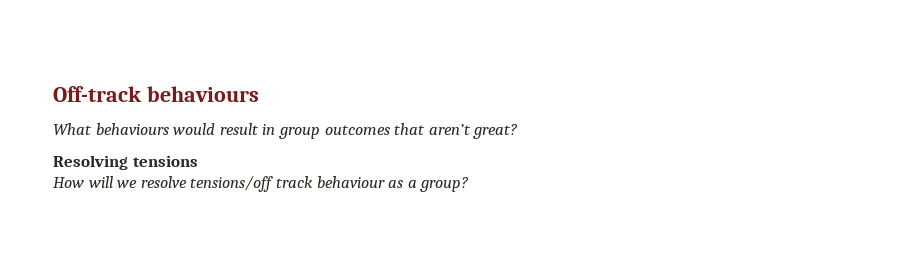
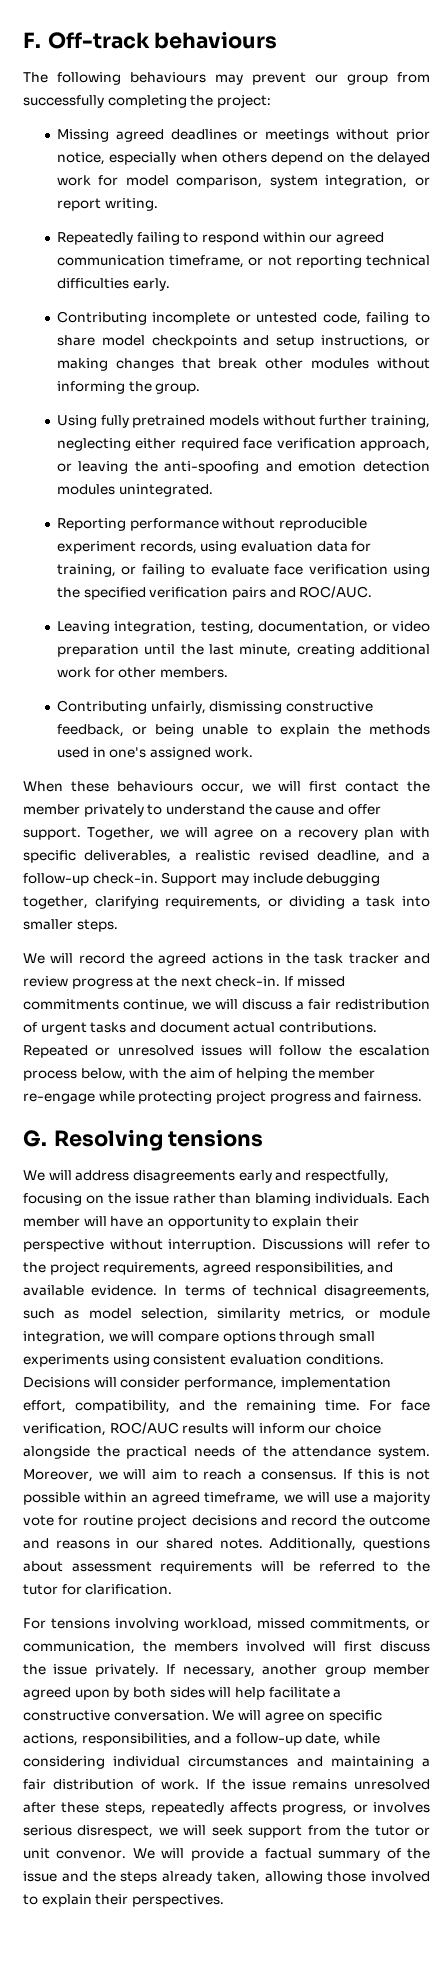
- Off-track behaviours
+ F. Off-track behaviours
- What behaviours would result in group outcomes that aren’t great?
- Resolving tensions
- How will we resolve tensions/off track behaviour as a group?
+ The following behaviours may prevent our group from successfully completing the project:
+ Missing agreed deadlines or meetings without prior notice, especially when others depend on the delayed work for model comparison, system integration, or report writing.
+ Repeatedly failing to respond within our agreed communication timeframe, or not reporting technical difficulties early.
+ Contributing incomplete or untested code, failing to share model checkpoints and setup instructions, or making changes that break other modules without informing the group.
+ Using fully pretrained models without further training, neglecting either required face verification approach, or leaving the anti-spoofing and emotion detection modules unintegrated.
+ Reporting performance without reproducible experiment records, using evaluation data for training, or failing to evaluate face verification using the specified verification pairs and ROC/AUC.
+ Leaving integration, testing, documentation, or video preparation until the last minute, creating additional work for other members.
+ Contributing unfairly, dismissing constructive feedback, or being unable to explain the methods used in one's assigned work.
+ When these behaviours occur, we will first contact the member privately to understand the cause and offer support. Together, we will agree on a recovery plan with specific deliverables, a realistic revised deadline, and a follow-up check-in. Support may include debugging together, clarifying requirements, or dividing a task into smaller steps.
+ We will record the agreed actions in the task tracker and review progress at the next check-in. If missed commitments continue, we will discuss a fair redistribution of urgent tasks and document actual contributions. Repeated or unresolved issues will follow the escalation process below, with the aim of helping the member re-engage while protecting project progress and fairness.
+ G. Resolving tensions
+ We will address disagreements early and respectfully, focusing on the issue rather than blaming individuals. Each member will have an opportunity to explain their perspective without interruption. Discussions will refer to the project requirements, agreed responsibilities, and available evidence. In terms of technical disagreements, such as model selection, similarity metrics, or module integration, we will compare options through small experiments using consistent evaluation conditions. Decisions will consider performance, implementation effort, compatibility, and the remaining time. For face verification, ROC/AUC results will inform our choice alongside the practical needs of the attendance system. Moreover, we will aim to reach a consensus. If this is not possible within an agreed timeframe, we will use a majority vote for routine project decisions and record the outcome and reasons in our shared notes. Additionally, questions about assessment requirements will be referred to the tutor for clarification.
+ For tensions involving workload, missed commitments, or communication, the members involved will first discuss the issue privately. If necessary, another group member agreed upon by both sides will help facilitate a constructive conversation. We will agree on specific actions, responsibilities, and a follow-up date, while considering individual circumstances and maintaining a fair distribution of work. If the issue remains unresolved after these steps, repeatedly affects progress, or involves serious disrespect, we will seek support from the tutor or unit convenor. We will provide a factual summary of the issue and the steps already taken, allowing those involved to explain their perspectives.

